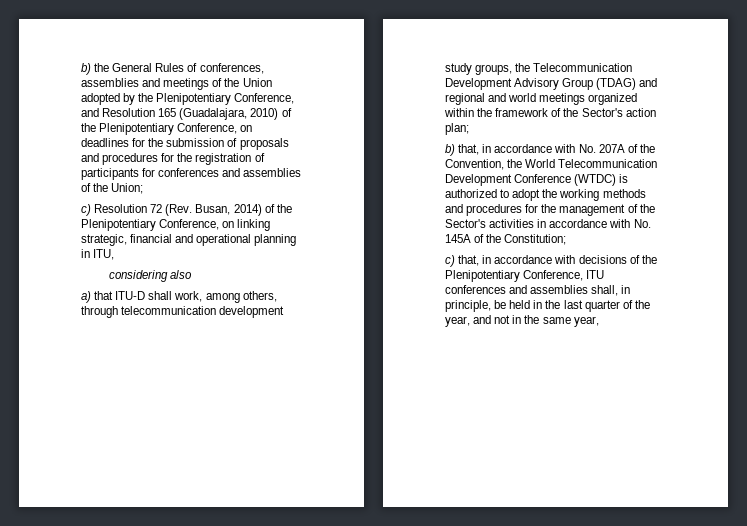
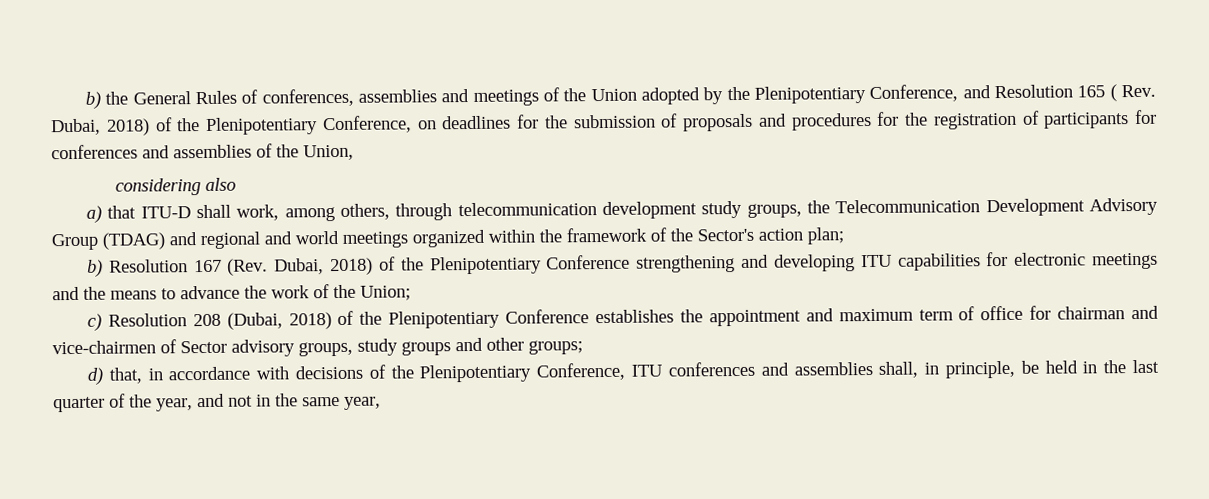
- b) the General Rules of conferences, assemblies and meetings of the Union adopted by the Plenipotentiary Conference, and Resolution 165 (Guadalajara, 2010) of the Plenipotentiary Conference, on deadlines for the submission of proposals and procedures for the registration of participants for conferences and assemblies of the Union;
- c) Resolution 72 (Rev. Busan, 2014) of the Plenipotentiary Conference, on linking strategic, financial and operational planning in ITU,
+ b) the General Rules of conferences, assemblies and meetings of the Union adopted by the Plenipotentiary Conference, and Resolution 165 ( Rev. Dubai, 2018) of the Plenipotentiary Conference, on deadlines for the submission of proposals and procedures for the registration of participants for conferences and assemblies of the Union,
- b) that, in accordance with No. 207A of the Convention, the World Telecommunication Development Conference (WTDC) is authorized to adopt the working methods and procedures for the management of the Sector's activities in accordance with No. 145A of the Constitution;
- c) that, in accordance with decisions of the Plenipotentiary Conference, ITU conferences and assemblies shall, in principle, be held in the last quarter of the year, and not in the same year,
+ b) Resolution 167 (Rev. Dubai, 2018) of the Plenipotentiary Conference strengthening and developing ITU capabilities for electronic meetings and the means to advance the work of the Union;
+ c) Resolution 208 (Dubai, 2018) of the Plenipotentiary Conference establishes the appointment and maximum term of office for chairman and vice-chairmen of Sector advisory groups, study groups and other groups;
+ d) that, in accordance with decisions of the Plenipotentiary Conference, ITU conferences and assemblies shall, in principle, be held in the last quarter of the year, and not in the same year,

